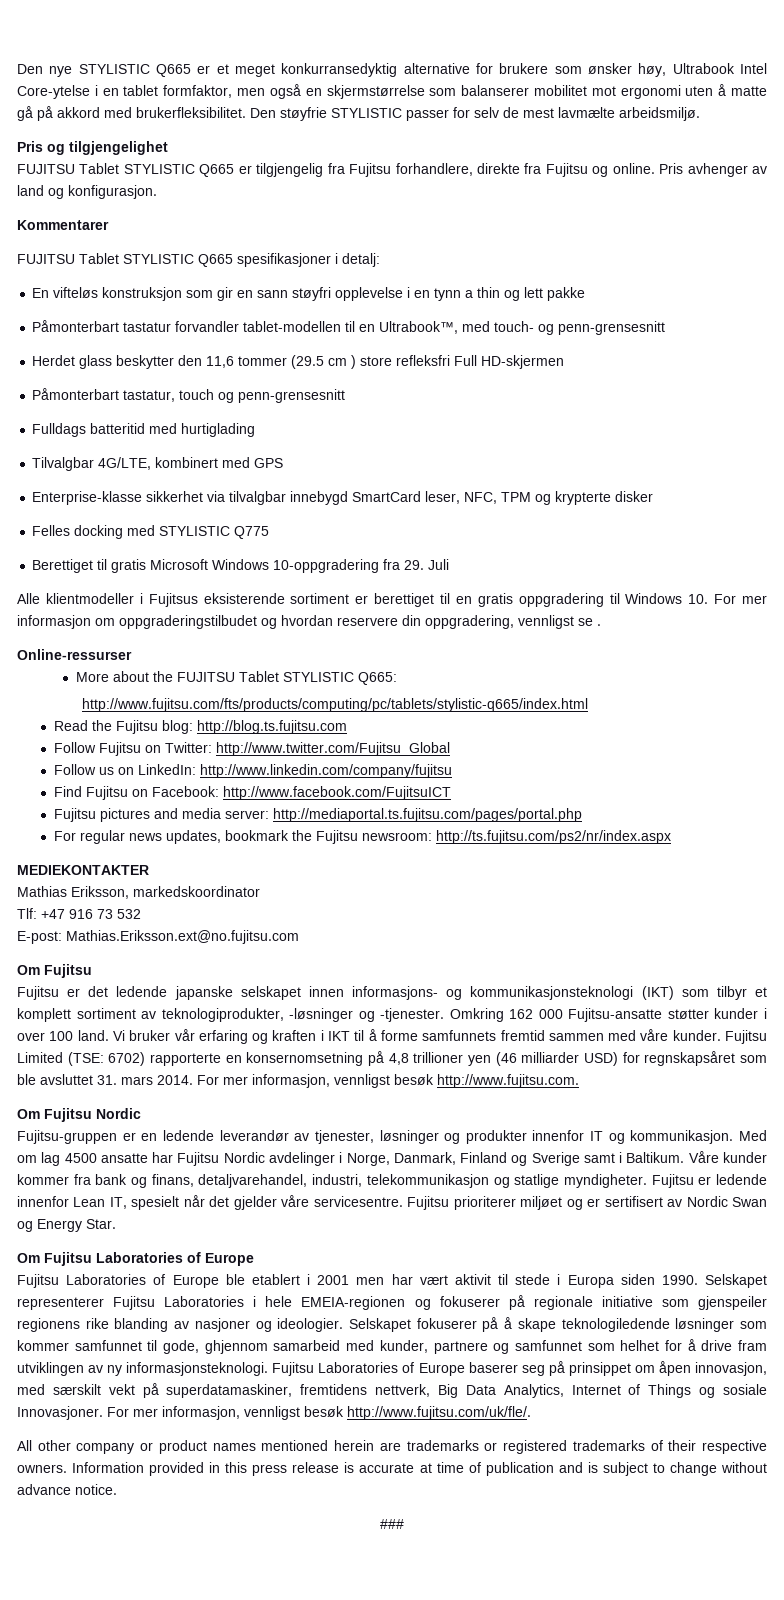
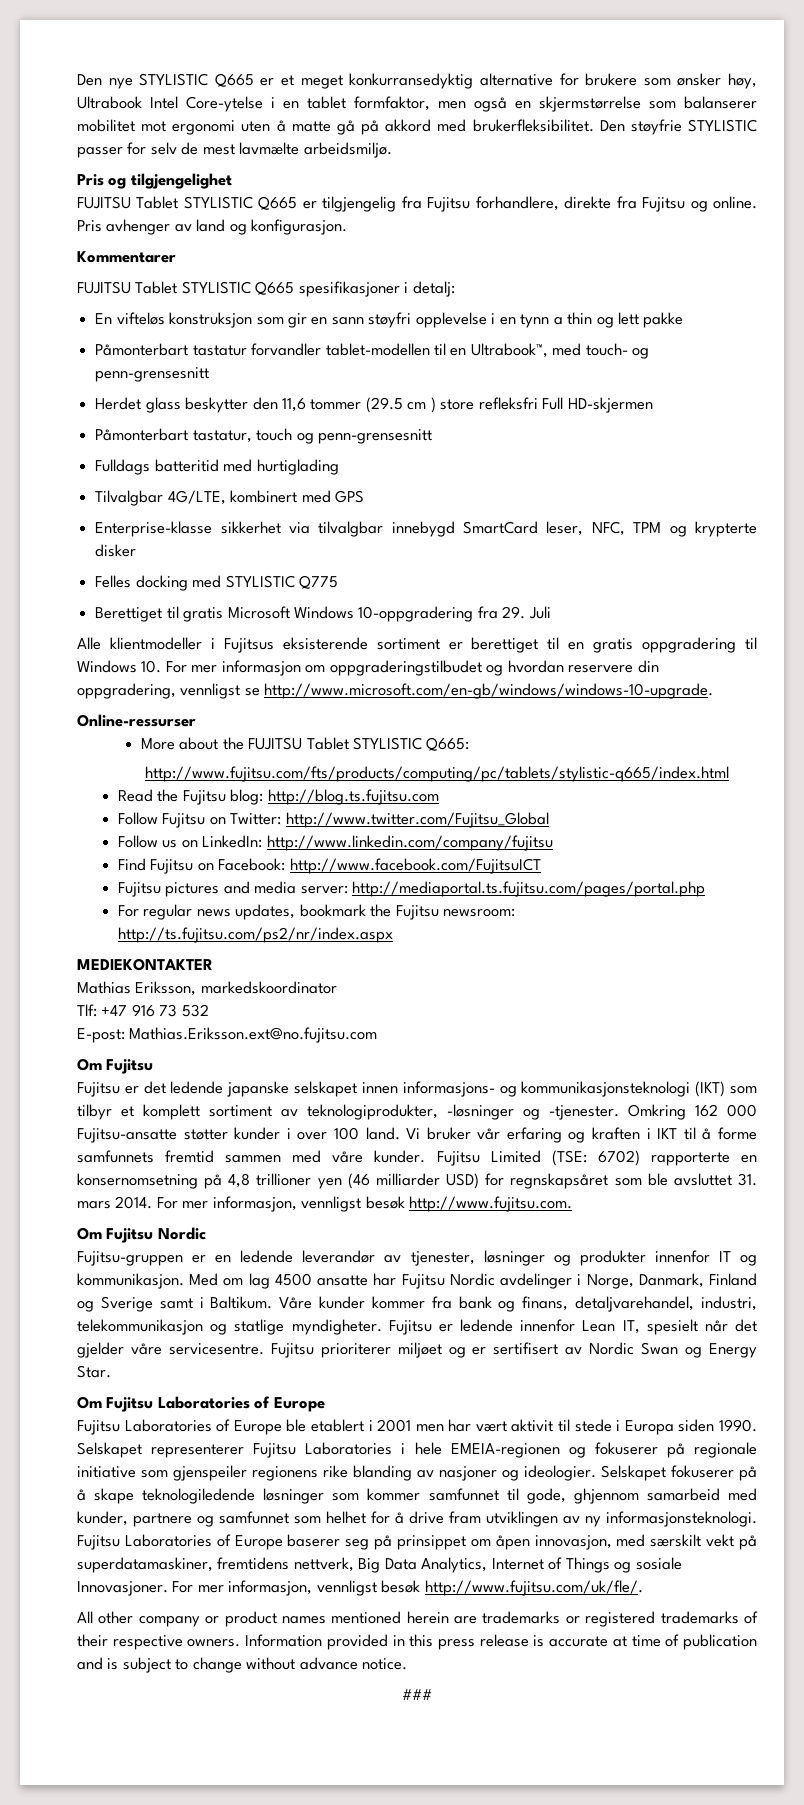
- Alle klientmodeller i Fujitsus eksisterende sortiment er berettiget til en gratis oppgradering til Windows 10. For mer informasjon om oppgraderingstilbudet og hvordan reservere din oppgradering, vennligst se .
+ Alle klientmodeller i Fujitsus eksisterende sortiment er berettiget til en gratis oppgradering til Windows 10. For mer informasjon om oppgraderingstilbudet og hvordan reservere din oppgradering, vennligst se http://www.microsoft.com/en-gb/windows/windows-10-upgrade.

